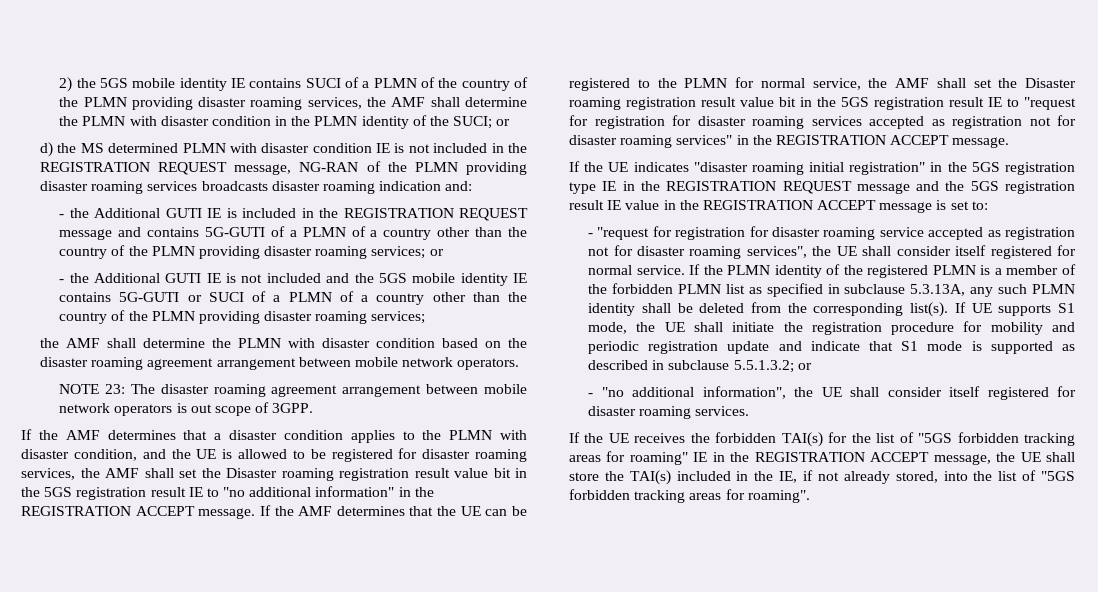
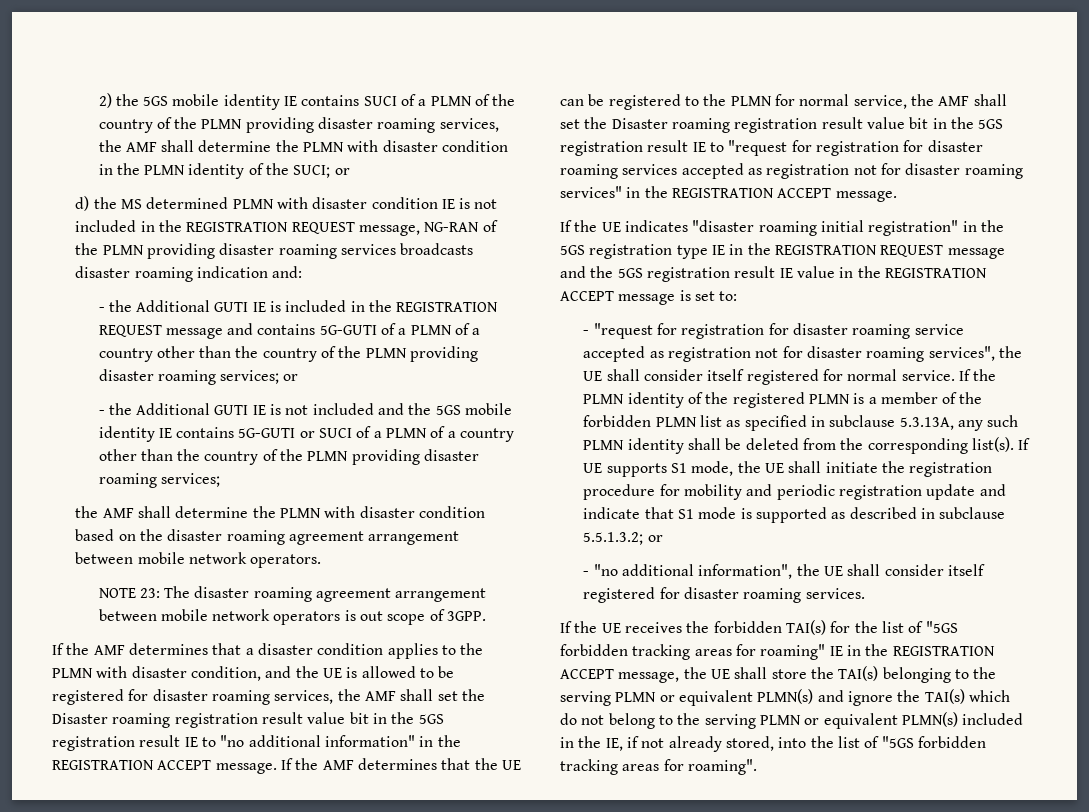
- If the UE receives the forbidden TAI(s) for the list of "5GS forbidden tracking areas for roaming" IE in the REGISTRATION ACCEPT message, the UE shall store the TAI(s) included in the IE, if not already stored, into the list of "5GS forbidden tracking areas for roaming".
+ If the UE receives the forbidden TAI(s) for the list of "5GS forbidden tracking areas for roaming" IE in the REGISTRATION ACCEPT message, the UE shall store the TAI(s) belonging to the serving PLMN or equivalent PLMN(s) and ignore the TAI(s) which do not belong to the serving PLMN or equivalent PLMN(s) included in the IE, if not already stored, into the list of "5GS forbidden tracking areas for roaming".

